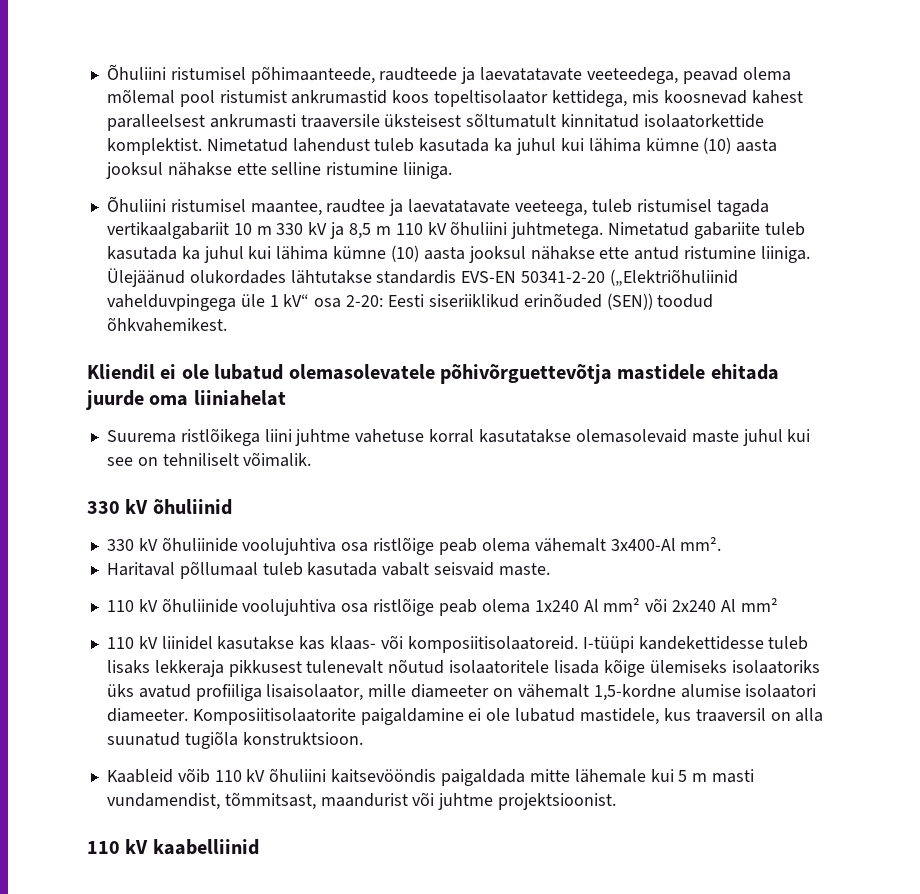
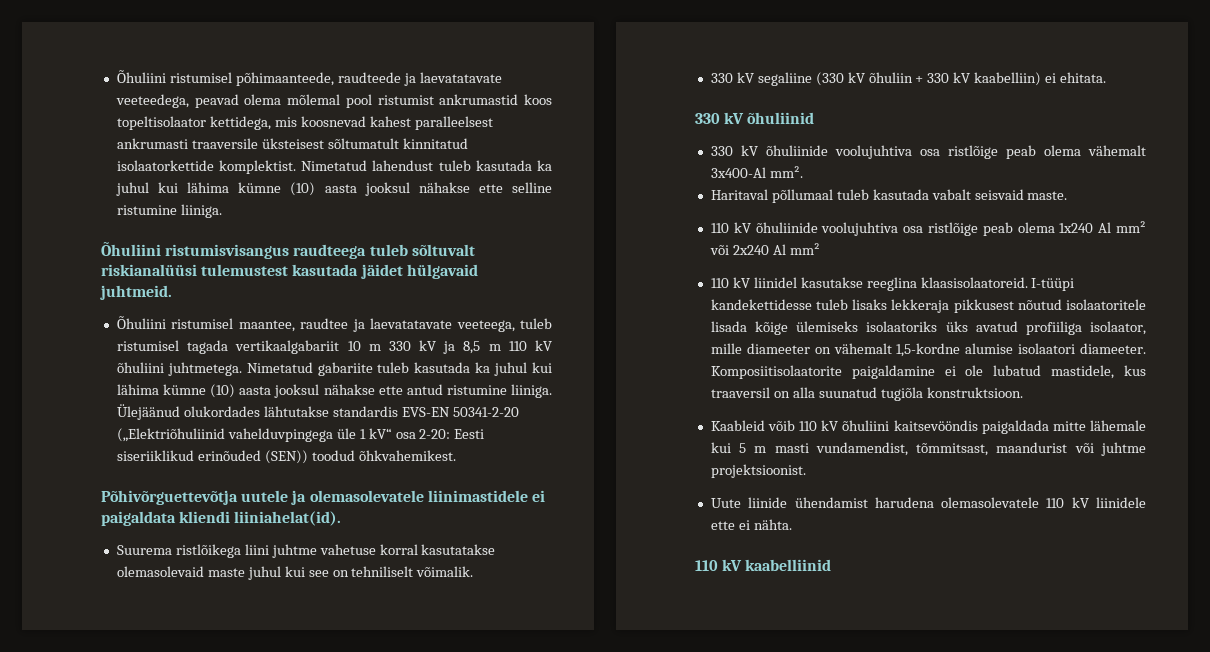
+ Õhuliini ristumisvisangus raudteega tuleb sõltuvalt riskianalüüsi tulemustest kasutada jäidet hülgavaid juhtmeid.
- Kliendil ei ole lubatud olemasolevatele põhivõrguettevõtja mastidele ehitada juurde oma liiniahelat
+ Põhivõrguettevõtja uutele ja olemasolevatele liinimastidele ei paigaldata kliendi liiniahelat(id).
+ 330 kV segaliine (330 kV õhuliin + 330 kV kaabelliin) ei ehitata.
- 110 kV liinidel kasutakse kas klaas- või komposiitisolaatoreid.
+ 110 kV liinidel kasutakse reeglina klaasisolaatoreid.
- I-tüüpi kandekettidesse tuleb lisaks lekkeraja pikkusest tulenevalt nõutud isolaatoritele lisada kõige ülemiseks isolaatoriks üks avatud profiiliga lisaisolaator, mille diameeter on vähemalt 1,5-kordne alumise isolaatori diameeter.
+ I-tüüpi kandekettidesse tuleb lisaks lekkeraja pikkusest nõutud isolaatoritele lisada kõige ülemiseks isolaatoriks üks avatud profiiliga isolaator, mille diameeter on vähemalt 1,5-kordne alumise isolaatori diameeter.
+ Uute liinide ühendamist harudena olemasolevatele 110 kV liinidele ette ei nähta.

